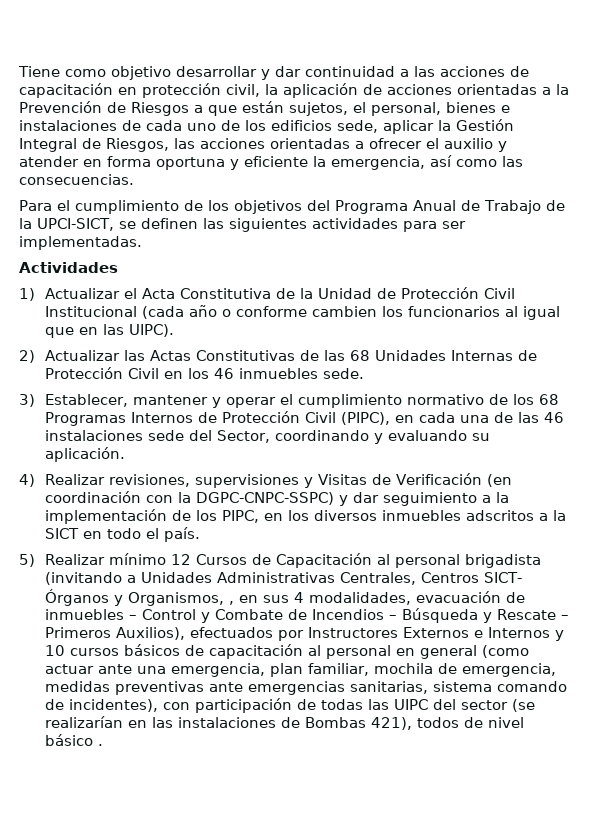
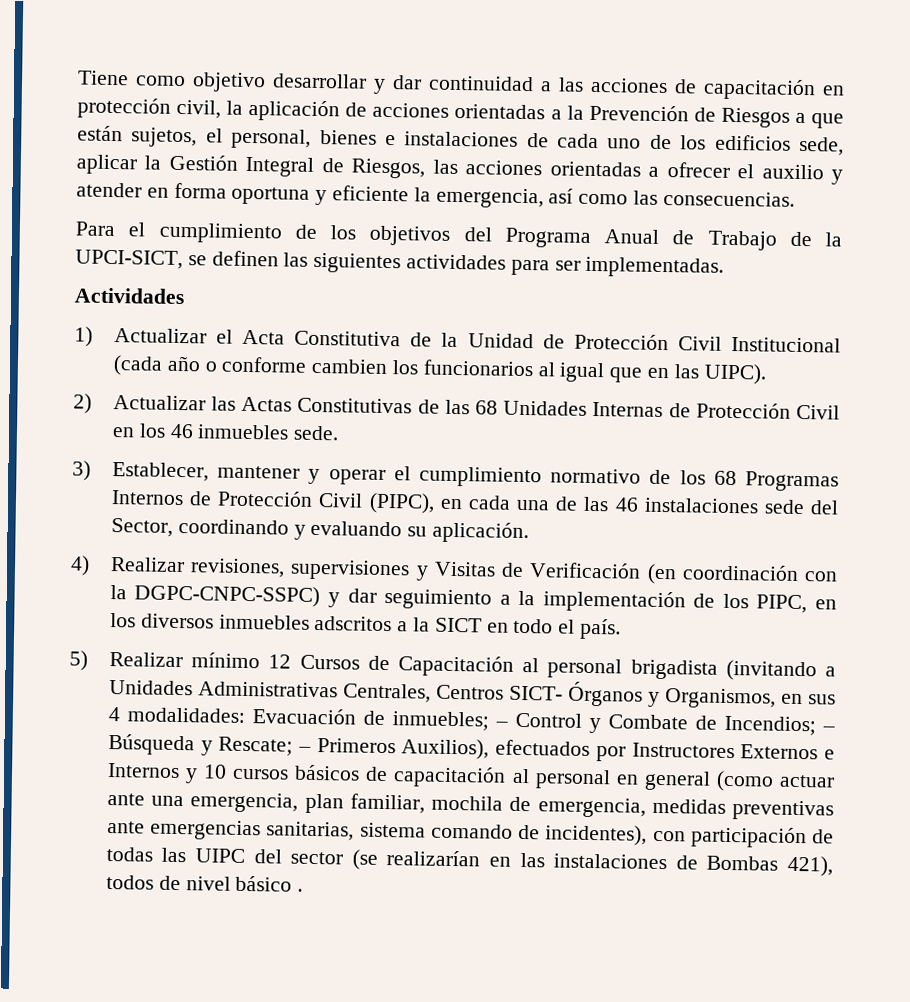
- 5) Realizar mínimo 12 Cursos de Capacitación al personal brigadista (invitando a Unidades Administrativas Centrales, Centros SICT- Órganos y Organismos, , en sus 4 modalidades, evacuación de inmuebles – Control y Combate de Incendios – Búsqueda y Rescate – Primeros Auxilios), efectuados por Instructores Externos e Internos y 10 cursos básicos de capacitación al personal en general (como actuar ante una emergencia, plan familiar, mochila de emergencia, medidas preventivas ante emergencias sanitarias, sistema comando de incidentes), con participación de todas las UIPC del sector (se realizarían en las instalaciones de Bombas 421), todos de nivel básico .
+ 5) Realizar mínimo 12 Cursos de Capacitación al personal brigadista (invitando a Unidades Administrativas Centrales, Centros SICT- Órganos y Organismos, en sus 4 modalidades: Evacuación de inmuebles; – Control y Combate de Incendios; – Búsqueda y Rescate; – Primeros Auxilios), efectuados por Instructores Externos e Internos y 10 cursos básicos de capacitación al personal en general (como actuar ante una emergencia, plan familiar, mochila de emergencia, medidas preventivas ante emergencias sanitarias, sistema comando de incidentes), con participación de todas las UIPC del sector (se realizarían en las instalaciones de Bombas 421), todos de nivel básico .

